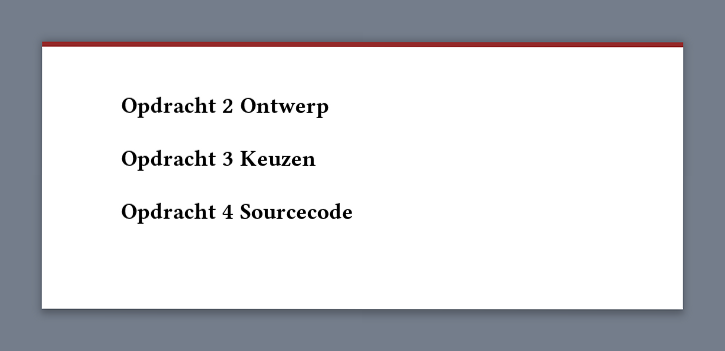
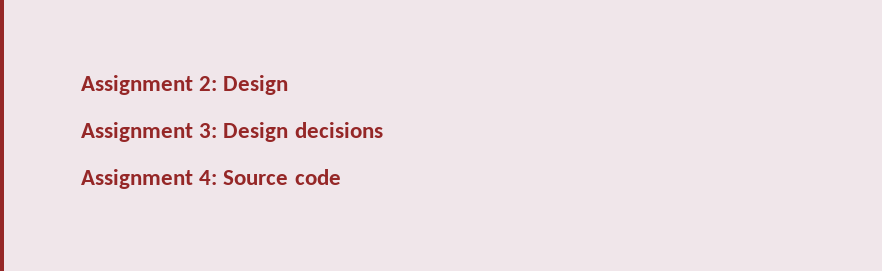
- Opdracht 2 Ontwerp
- Opdracht 3 Keuzen
- Opdracht 4 Sourcecode
+ Assignment 2: Design
+ Assignment 3: Design decisions
+ Assignment 4: Source code

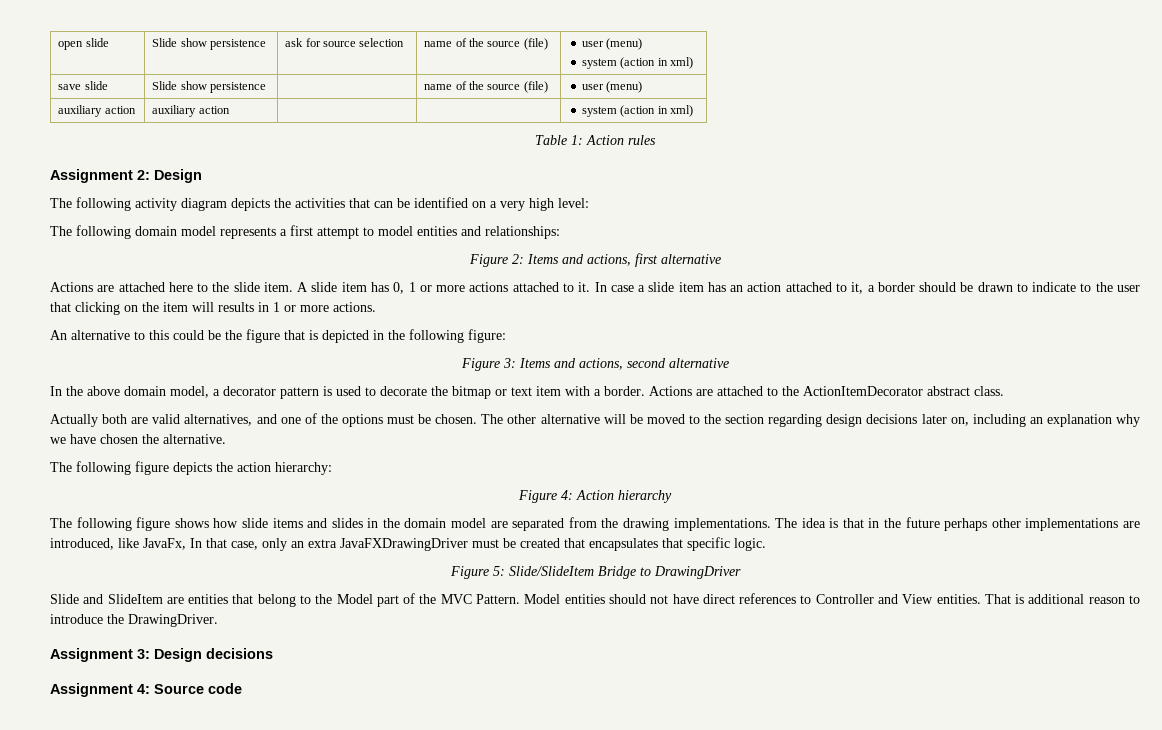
+ open slide | Slide show persistence | ask for source selection | name of the source (file) | user (menu)
+ system (action in xml)
+ save slide | Slide show persistence | | name of the source (file) | user (menu)
+ auxiliary action | auxiliary action | | | system (action in xml)
+ Table 1: Action rules
  Assignment 2: Design
+ The following activity diagram depicts the activities that can be identified on a very high level:
+ The following domain model represents a first attempt to model entities and relationships:
+ Figure 2: Items and actions, first alternative
+ Actions are attached here to the slide item. A slide item has 0, 1 or more actions attached to it. In case a slide item has an action attached to it, a border should be drawn to indicate to the user that clicking on the item will results in 1 or more actions.
+ An alternative to this could be the figure that is depicted in the following figure:
+ Figure 3: Items and actions, second alternative
+ In the above domain model, a decorator pattern is used to decorate the bitmap or text item with a border. Actions are attached to the ActionItemDecorator abstract class.
+ Actually both are valid alternatives, and one of the options must be chosen. The other alternative will be moved to the section regarding design decisions later on, including an explanation why we have chosen the alternative.
+ The following figure depicts the action hierarchy:
+ Figure 4: Action hierarchy
+ The following figure shows how slide items and slides in the domain model are separated from the drawing implementations. The idea is that in the future perhaps other implementations are introduced, like JavaFx, In that case, only an extra JavaFXDrawingDriver must be created that encapsulates that specific logic.
+ Figure 5: Slide/SlideItem Bridge to DrawingDriver
+ Slide and SlideItem are entities that belong to the Model part of the MVC Pattern. Model entities should not have direct references to Controller and View entities. That is additional reason to introduce the DrawingDriver.

